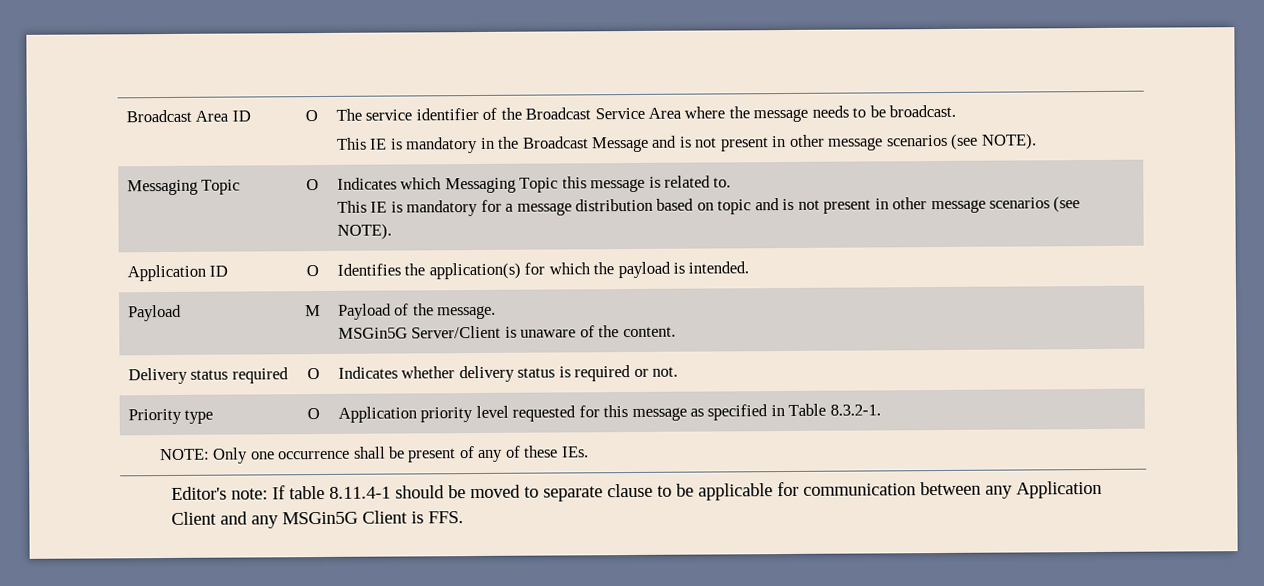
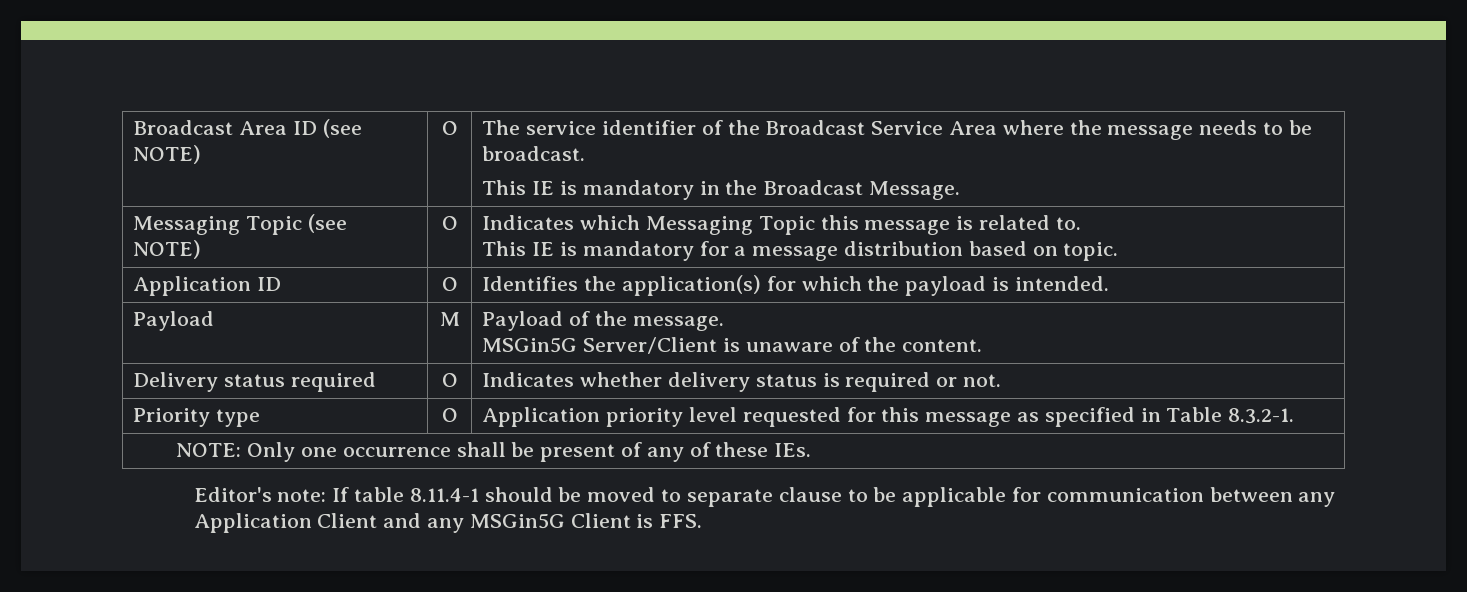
- Broadcast Area ID | O | The service identifier of the Broadcast Service Area where the message needs to be broadcast.
- This IE is mandatory in the Broadcast Message and is not present in other message scenarios (see NOTE).
- Messaging Topic | O | Indicates which Messaging Topic this message is related to.
- This IE is mandatory for a message distribution based on topic and is not present in other message scenarios (see NOTE).
+ Broadcast Area ID (see NOTE) | O | The service identifier of the Broadcast Service Area where the message needs to be broadcast.
+ This IE is mandatory in the Broadcast Message.
+ Messaging Topic (see NOTE) | O | Indicates which Messaging Topic this message is related to.
+ This IE is mandatory for a message distribution based on topic.

